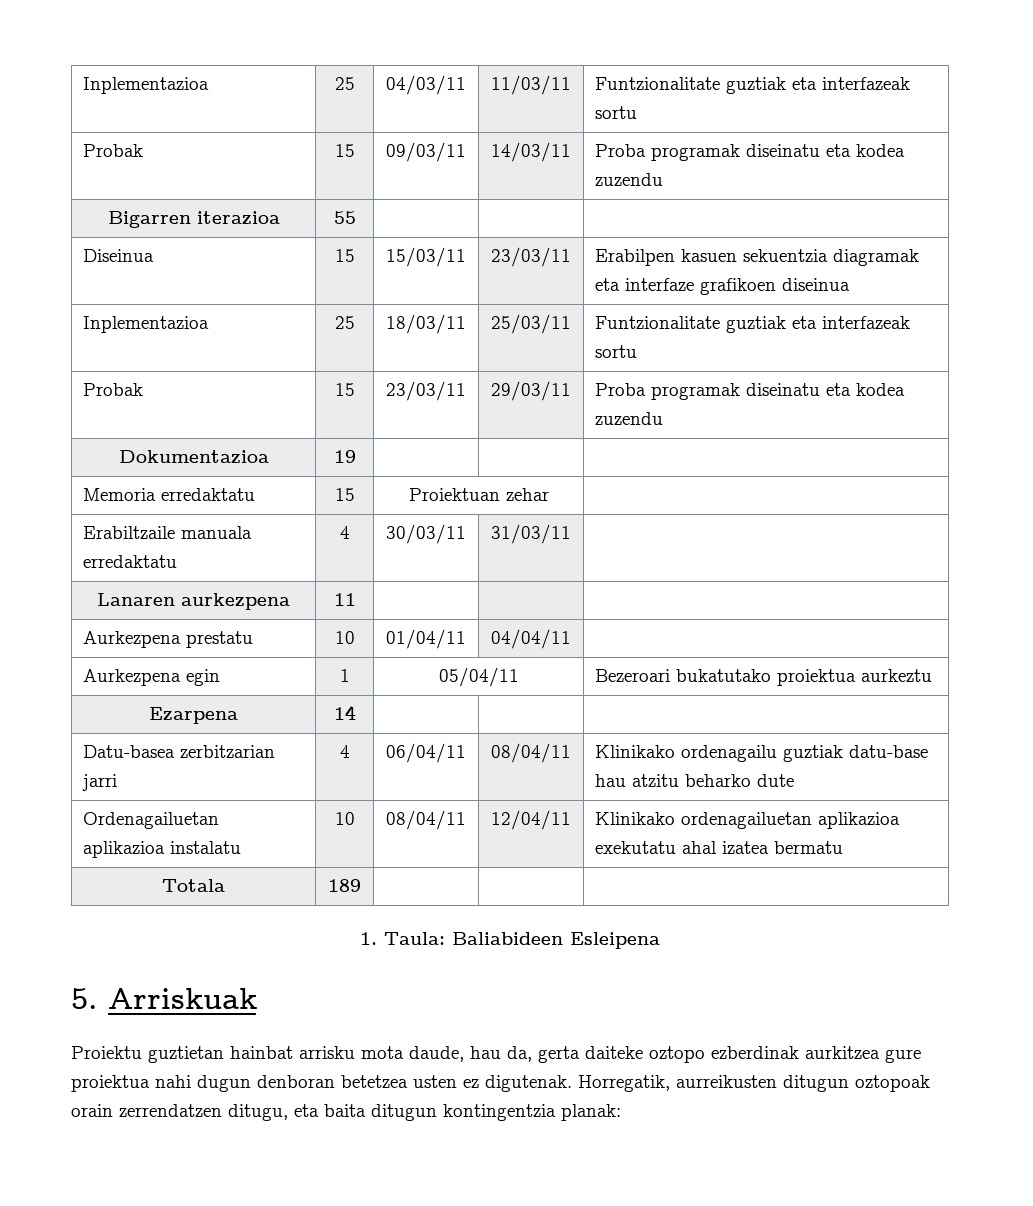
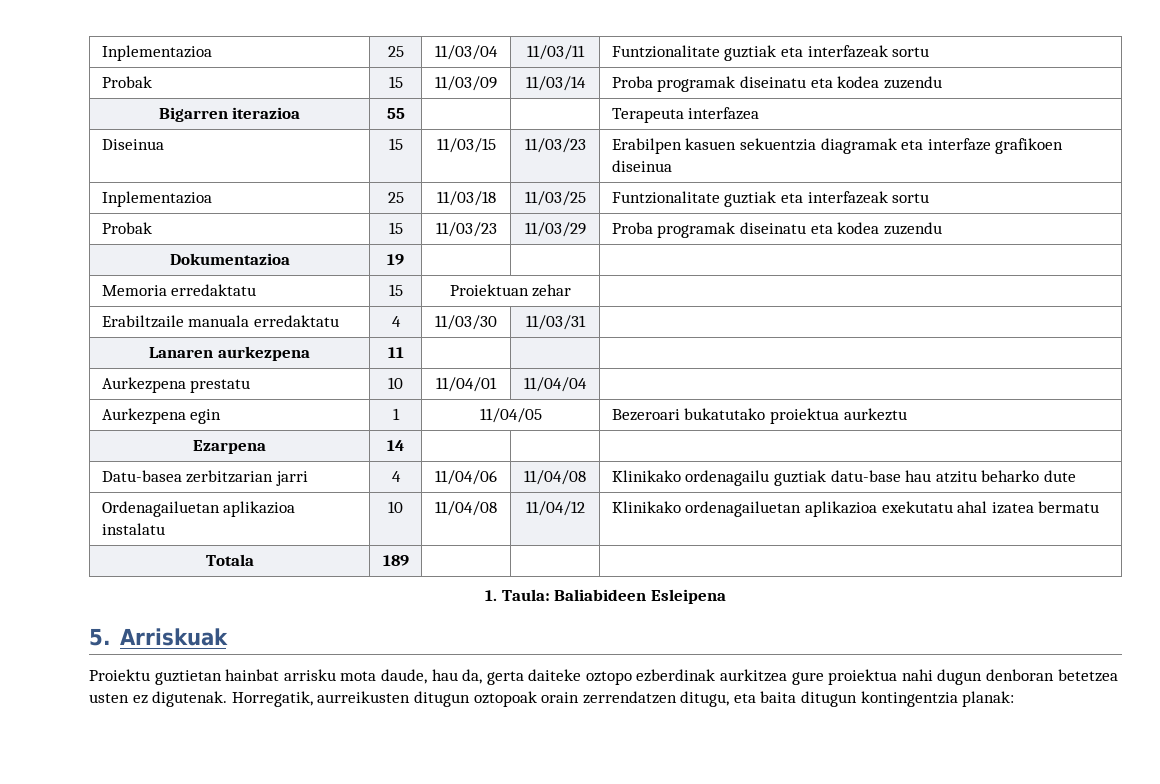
- Inplementazioa | 25 | 04/03/11 | 11/03/11 | Funtzionalitate guztiak eta interfazeak sortu
+ Inplementazioa | 25 | 11/03/04 | 11/03/11 | Funtzionalitate guztiak eta interfazeak sortu
- Probak | 15 | 09/03/11 | 14/03/11 | Proba programak diseinatu eta kodea zuzendu
+ Probak | 15 | 11/03/09 | 11/03/14 | Proba programak diseinatu eta kodea zuzendu
- Bigarren iterazioa | 55 | | |
+ Bigarren iterazioa | 55 | | | Terapeuta interfazea
- Diseinua | 15 | 15/03/11 | 23/03/11 | Erabilpen kasuen sekuentzia diagramak eta interfaze grafikoen diseinua
+ Diseinua | 15 | 11/03/15 | 11/03/23 | Erabilpen kasuen sekuentzia diagramak eta interfaze grafikoen diseinua
- Inplementazioa | 25 | 18/03/11 | 25/03/11 | Funtzionalitate guztiak eta interfazeak sortu
- Probak | 15 | 23/03/11 | 29/03/11 | Proba programak diseinatu eta kodea zuzendu
+ Inplementazioa | 25 | 11/03/18 | 11/03/25 | Funtzionalitate guztiak eta interfazeak sortu
+ Probak | 15 | 11/03/23 | 11/03/29 | Proba programak diseinatu eta kodea zuzendu
- Erabiltzaile manuala erredaktatu | 4 | 30/03/11 | 31/03/11 |
+ Erabiltzaile manuala erredaktatu | 4 | 11/03/30 | 11/03/31 |
- Aurkezpena prestatu | 10 | 01/04/11 | 04/04/11 |
+ Aurkezpena prestatu | 10 | 11/04/01 | 11/04/04 |
- Aurkezpena egin | 1 | 05/04/11 | Bezeroari bukatutako proiektua aurkeztu
+ Aurkezpena egin | 1 | 11/04/05 | Bezeroari bukatutako proiektua aurkeztu
- Datu-basea zerbitzarian jarri | 4 | 06/04/11 | 08/04/11 | Klinikako ordenagailu guztiak datu-base hau atzitu beharko dute
+ Datu-basea zerbitzarian jarri | 4 | 11/04/06 | 11/04/08 | Klinikako ordenagailu guztiak datu-base hau atzitu beharko dute
- Ordenagailuetan aplikazioa instalatu | 10 | 08/04/11 | 12/04/11 | Klinikako ordenagailuetan aplikazioa exekutatu ahal izatea bermatu
+ Ordenagailuetan aplikazioa instalatu | 10 | 11/04/08 | 11/04/12 | Klinikako ordenagailuetan aplikazioa exekutatu ahal izatea bermatu

